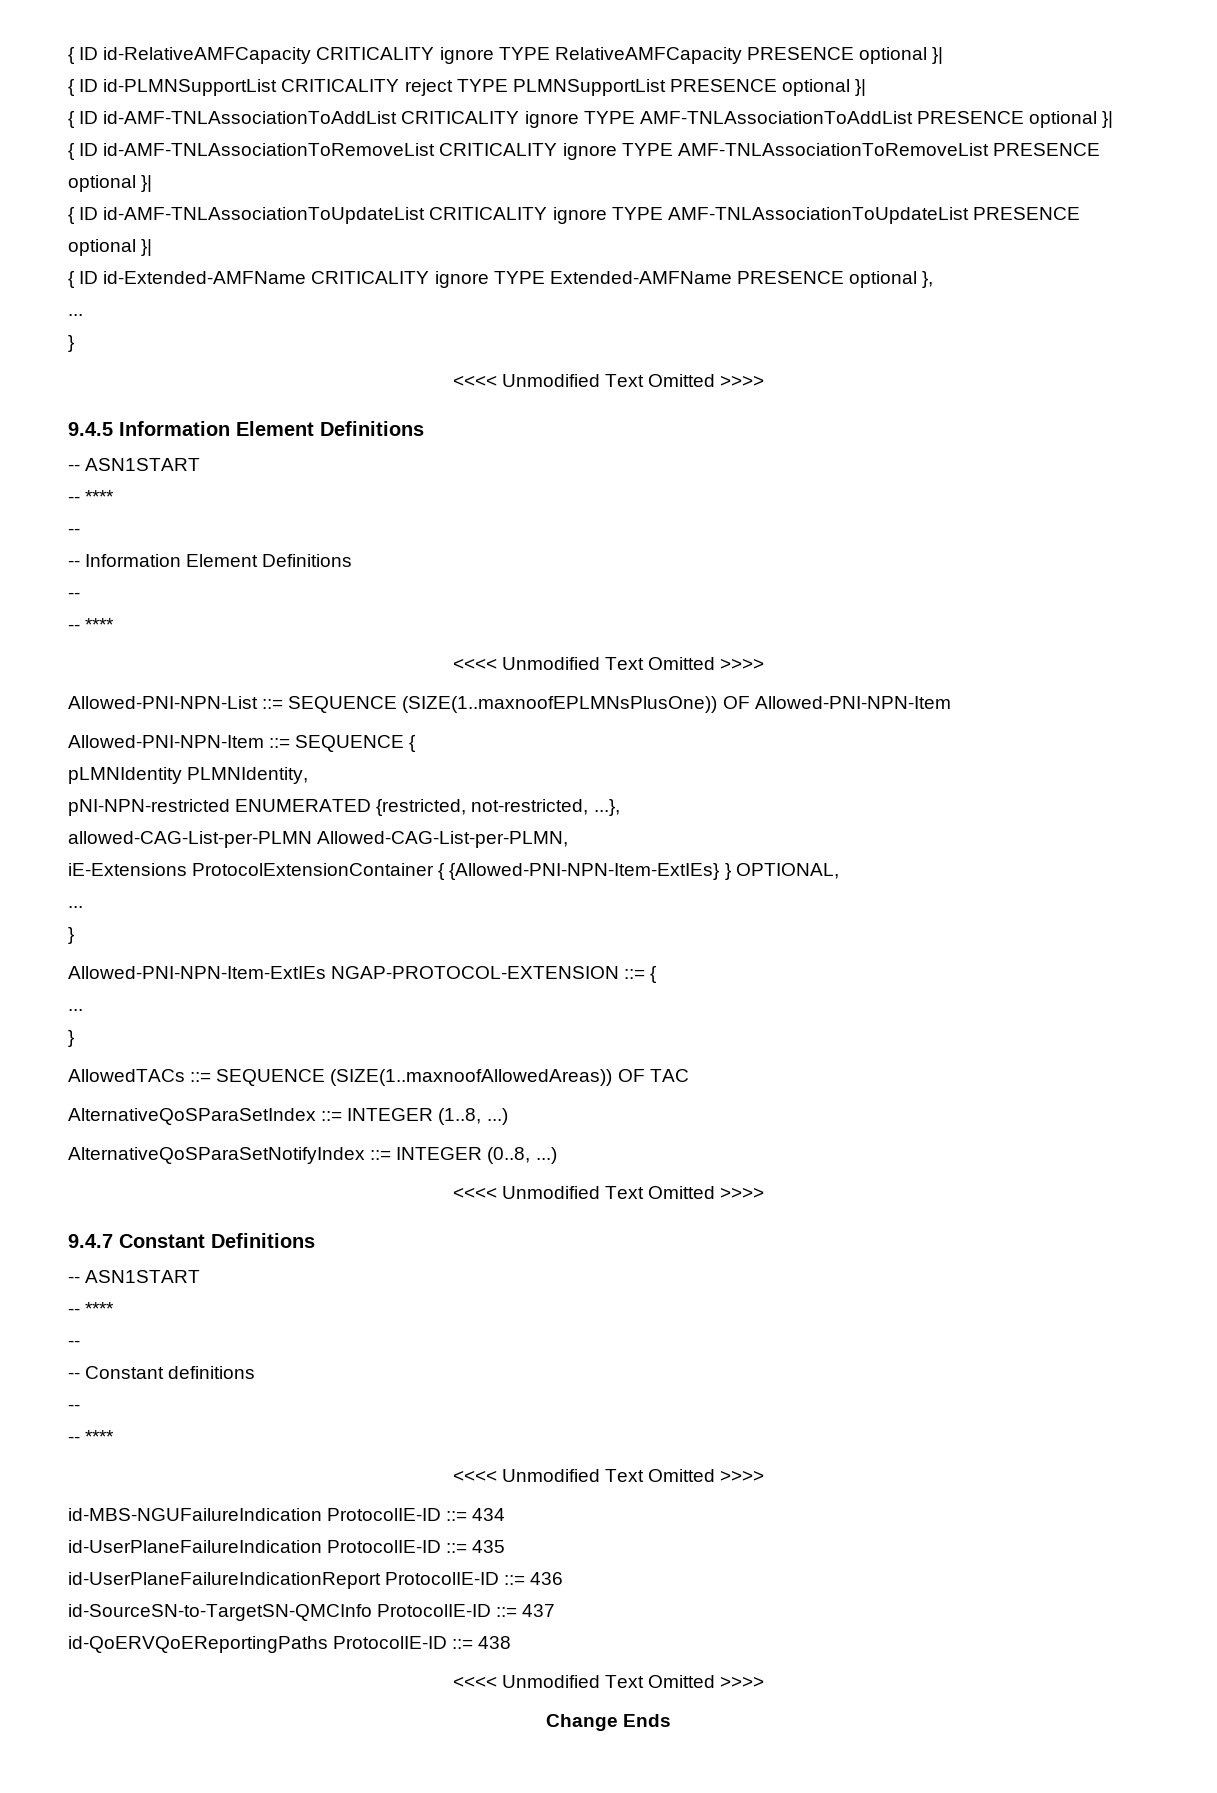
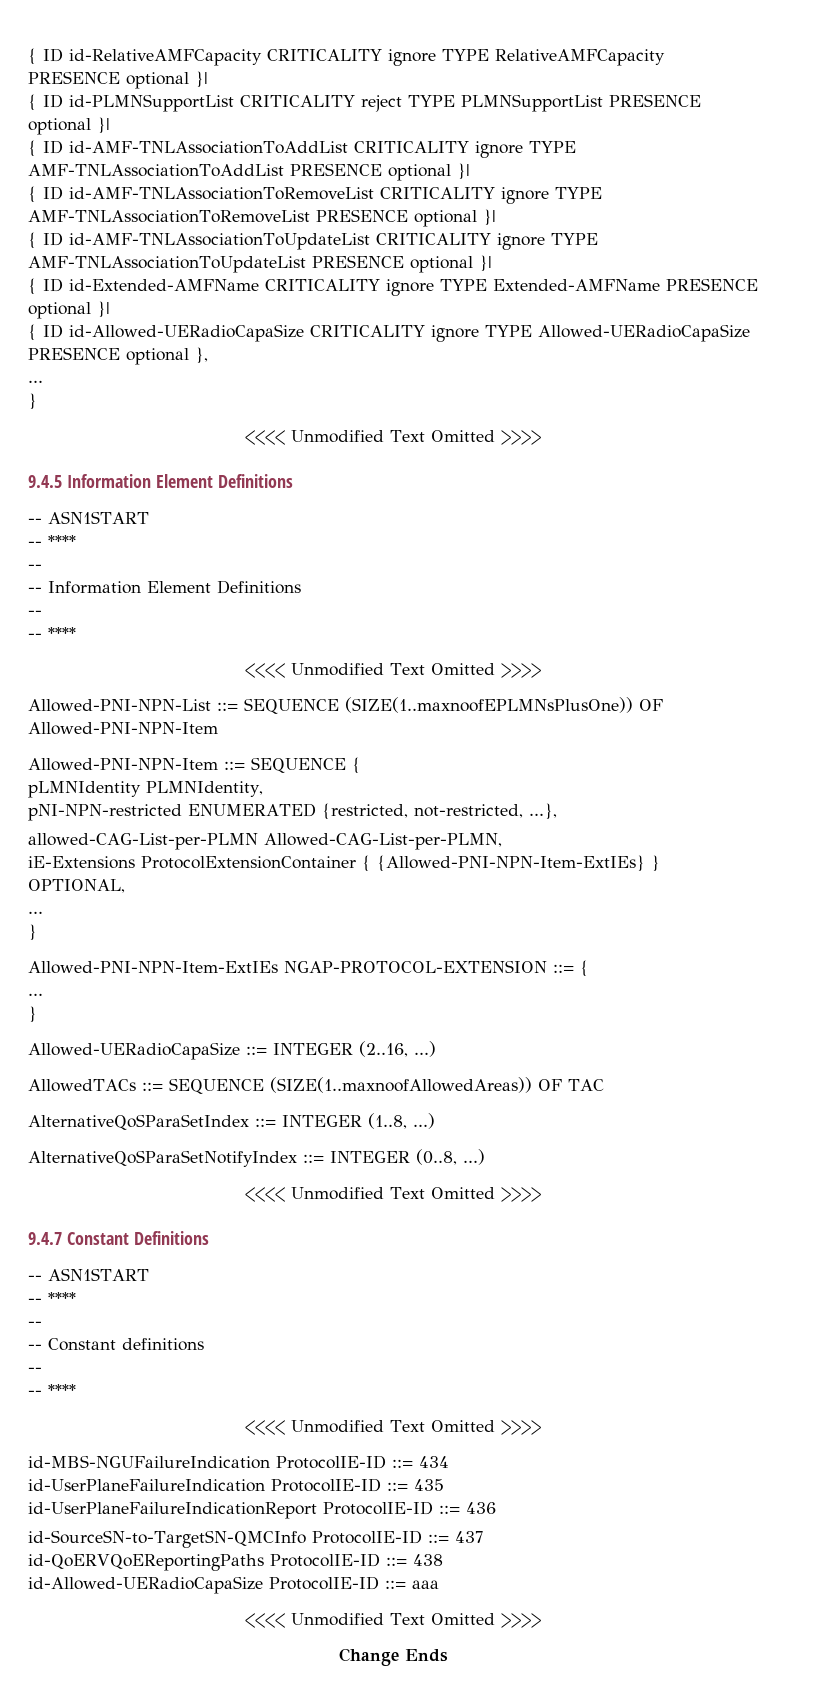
- { ID id-Extended-AMFName CRITICALITY ignore TYPE Extended-AMFName PRESENCE optional },
+ { ID id-Extended-AMFName CRITICALITY ignore TYPE Extended-AMFName PRESENCE optional }|
+ { ID id-Allowed-UERadioCapaSize CRITICALITY ignore TYPE Allowed-UERadioCapaSize PRESENCE optional },
+ Allowed-UERadioCapaSize ::= INTEGER (2..16, ...)
+ id-Allowed-UERadioCapaSize ProtocolIE-ID ::= aaa

